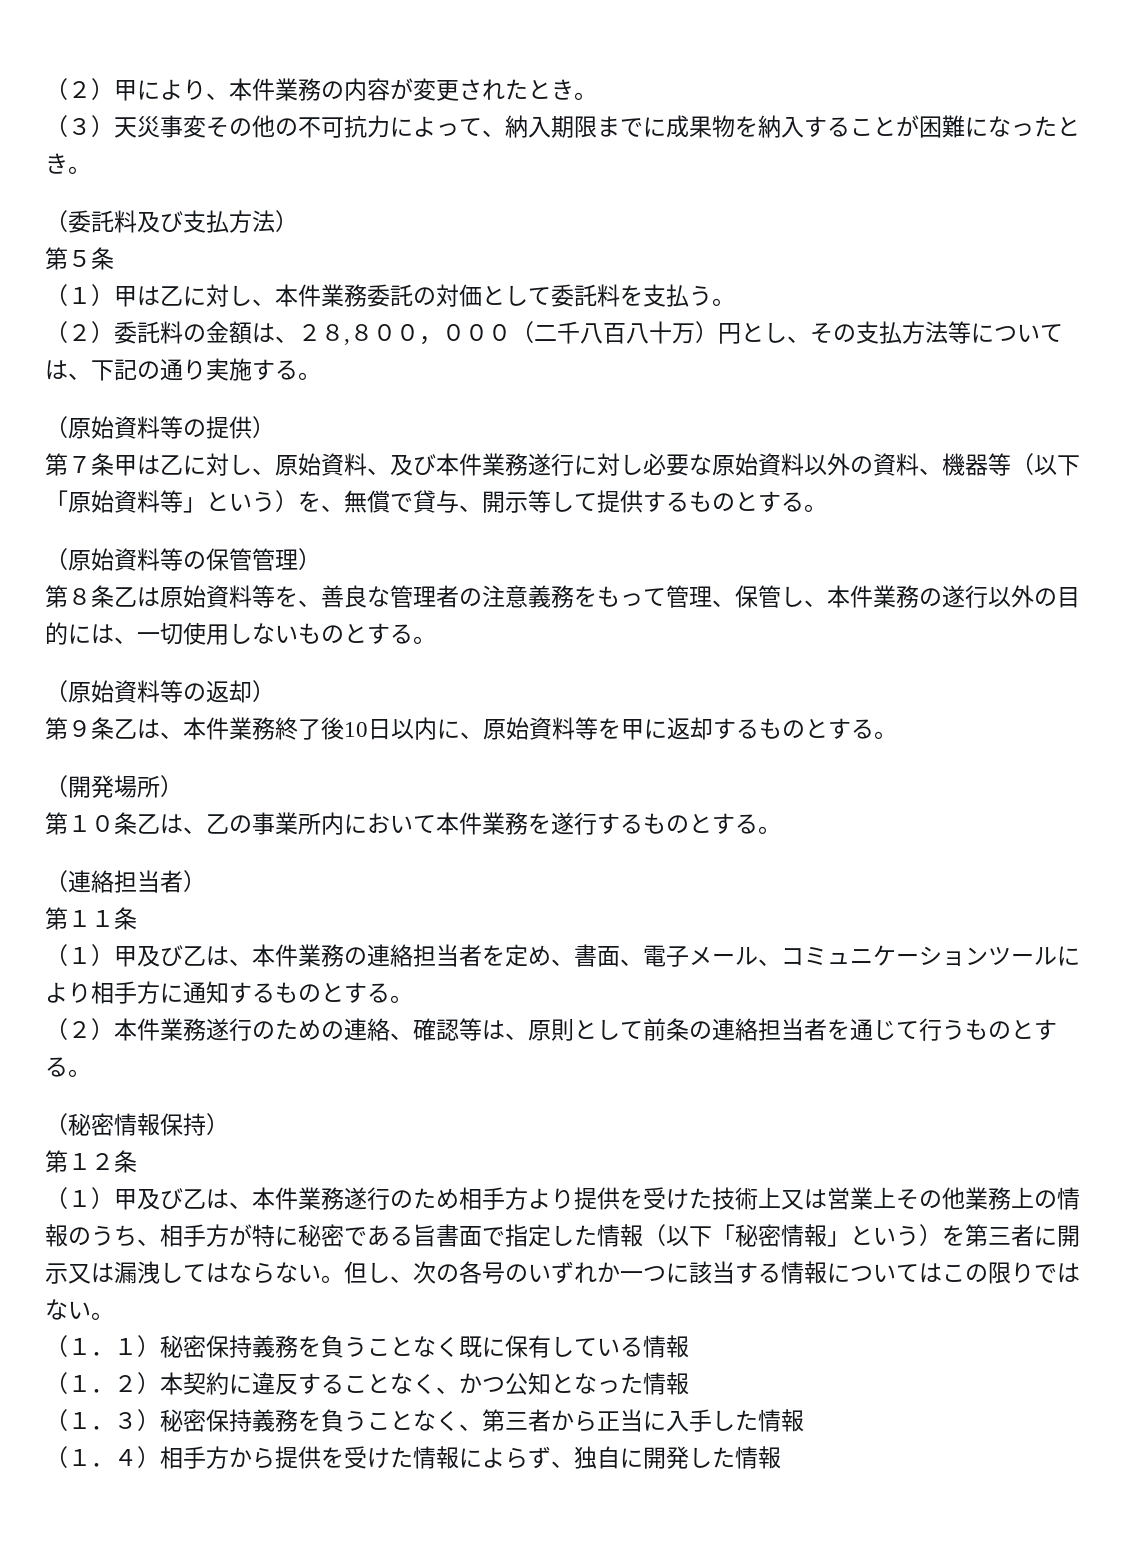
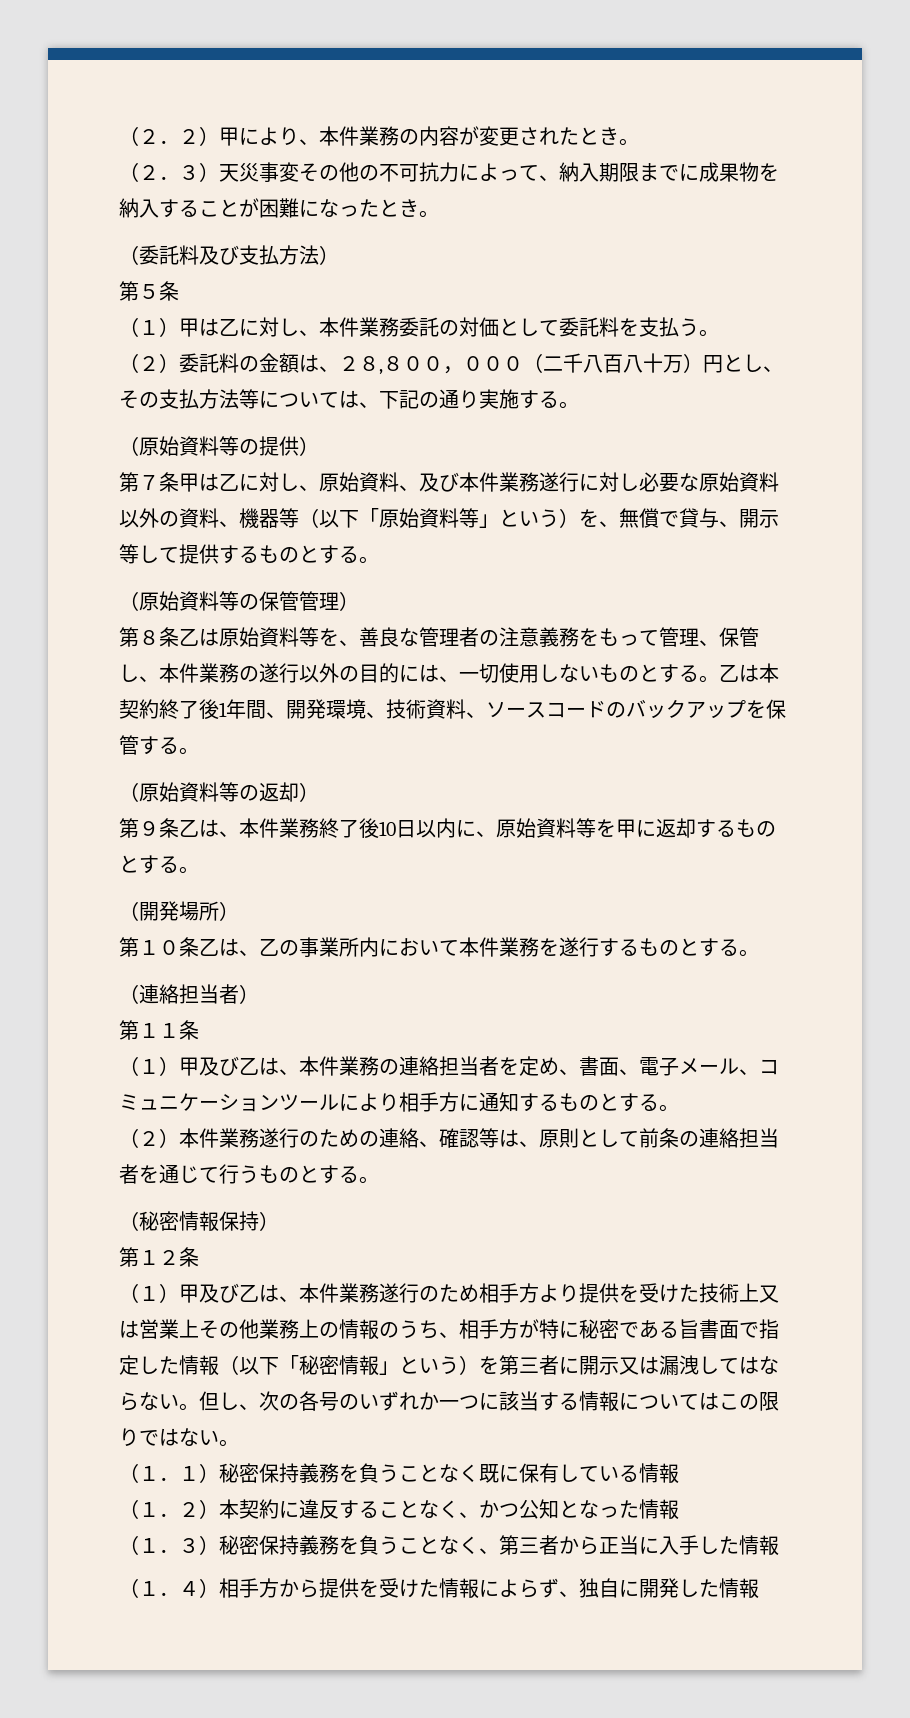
- （２）甲により、本件業務の内容が変更されたとき。
+ （２．２）甲により、本件業務の内容が変更されたとき。
- （３）天災事変その他の不可抗力によって、納入期限までに成果物を納入することが困難になったとき。
+ （２．３）天災事変その他の不可抗力によって、納入期限までに成果物を納入することが困難になったとき。
+ 乙は本契約終了後1年間、開発環境、技術資料、ソースコードのバックアップを保管する。

